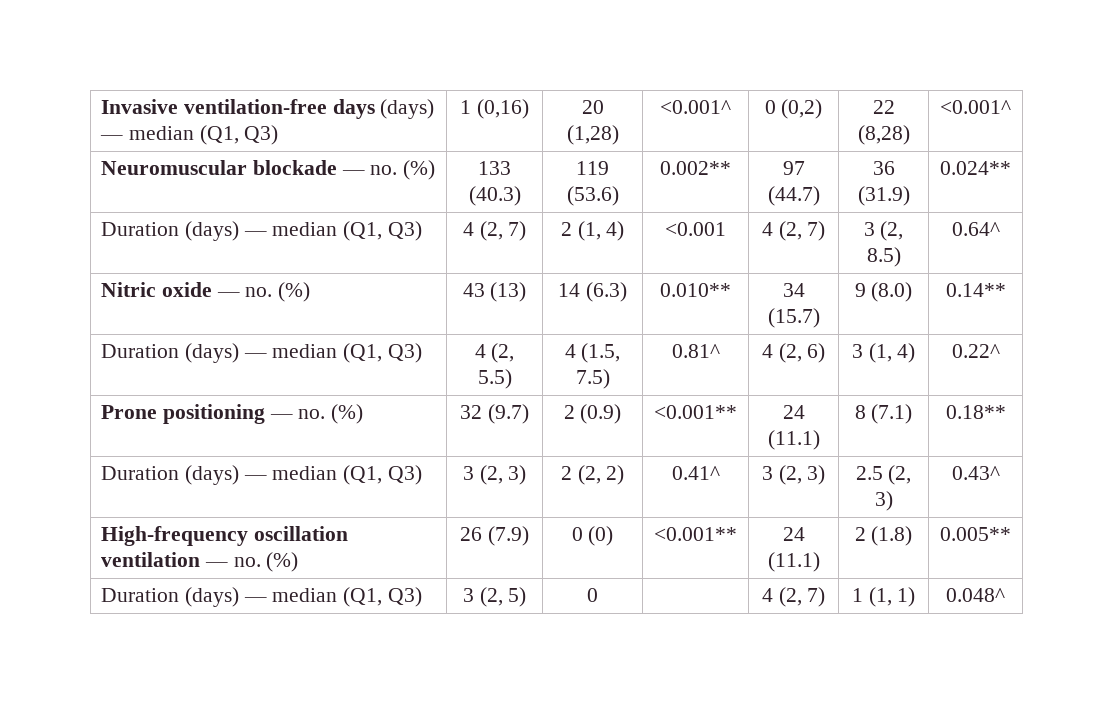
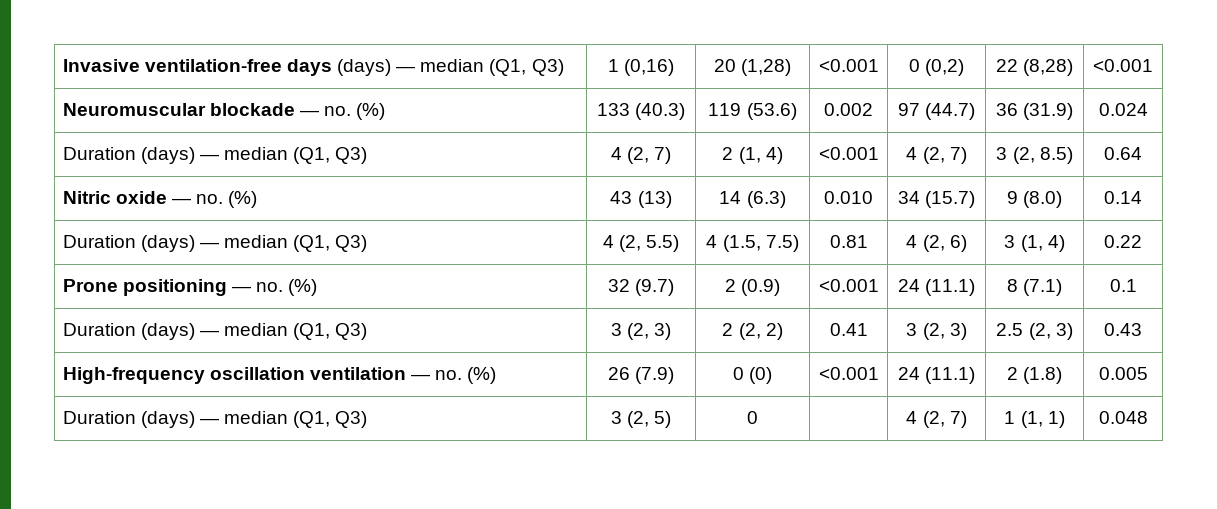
- Invasive ventilation-free days (days) — median (Q1, Q3) | 1 (0,16) | 20 (1,28) | <0.001^ | 0 (0,2) | 22 (8,28) | <0.001^
+ Invasive ventilation-free days (days) — median (Q1, Q3) | 1 (0,16) | 20 (1,28) | <0.001 | 0 (0,2) | 22 (8,28) | <0.001
- Neuromuscular blockade — no. (%) | 133 (40.3) | 119 (53.6) | 0.002** | 97 (44.7) | 36 (31.9) | 0.024**
+ Neuromuscular blockade — no. (%) | 133 (40.3) | 119 (53.6) | 0.002 | 97 (44.7) | 36 (31.9) | 0.024
- Duration (days) — median (Q1, Q3) | 4 (2, 7) | 2 (1, 4) | <0.001 | 4 (2, 7) | 3 (2, 8.5) | 0.64^
+ Duration (days) — median (Q1, Q3) | 4 (2, 7) | 2 (1, 4) | <0.001 | 4 (2, 7) | 3 (2, 8.5) | 0.64
- Nitric oxide — no. (%) | 43 (13) | 14 (6.3) | 0.010** | 34 (15.7) | 9 (8.0) | 0.14**
+ Nitric oxide — no. (%) | 43 (13) | 14 (6.3) | 0.010 | 34 (15.7) | 9 (8.0) | 0.14
- Duration (days) — median (Q1, Q3) | 4 (2, 5.5) | 4 (1.5, 7.5) | 0.81^ | 4 (2, 6) | 3 (1, 4) | 0.22^
+ Duration (days) — median (Q1, Q3) | 4 (2, 5.5) | 4 (1.5, 7.5) | 0.81 | 4 (2, 6) | 3 (1, 4) | 0.22
- Prone positioning — no. (%) | 32 (9.7) | 2 (0.9) | <0.001** | 24 (11.1) | 8 (7.1) | 0.18**
+ Prone positioning — no. (%) | 32 (9.7) | 2 (0.9) | <0.001 | 24 (11.1) | 8 (7.1) | 0.1
- Duration (days) — median (Q1, Q3) | 3 (2, 3) | 2 (2, 2) | 0.41^ | 3 (2, 3) | 2.5 (2, 3) | 0.43^
+ Duration (days) — median (Q1, Q3) | 3 (2, 3) | 2 (2, 2) | 0.41 | 3 (2, 3) | 2.5 (2, 3) | 0.43
- High-frequency oscillation ventilation — no. (%) | 26 (7.9) | 0 (0) | <0.001** | 24 (11.1) | 2 (1.8) | 0.005**
+ High-frequency oscillation ventilation — no. (%) | 26 (7.9) | 0 (0) | <0.001 | 24 (11.1) | 2 (1.8) | 0.005
- Duration (days) — median (Q1, Q3) | 3 (2, 5) | 0 | | 4 (2, 7) | 1 (1, 1) | 0.048^
+ Duration (days) — median (Q1, Q3) | 3 (2, 5) | 0 | | 4 (2, 7) | 1 (1, 1) | 0.048

